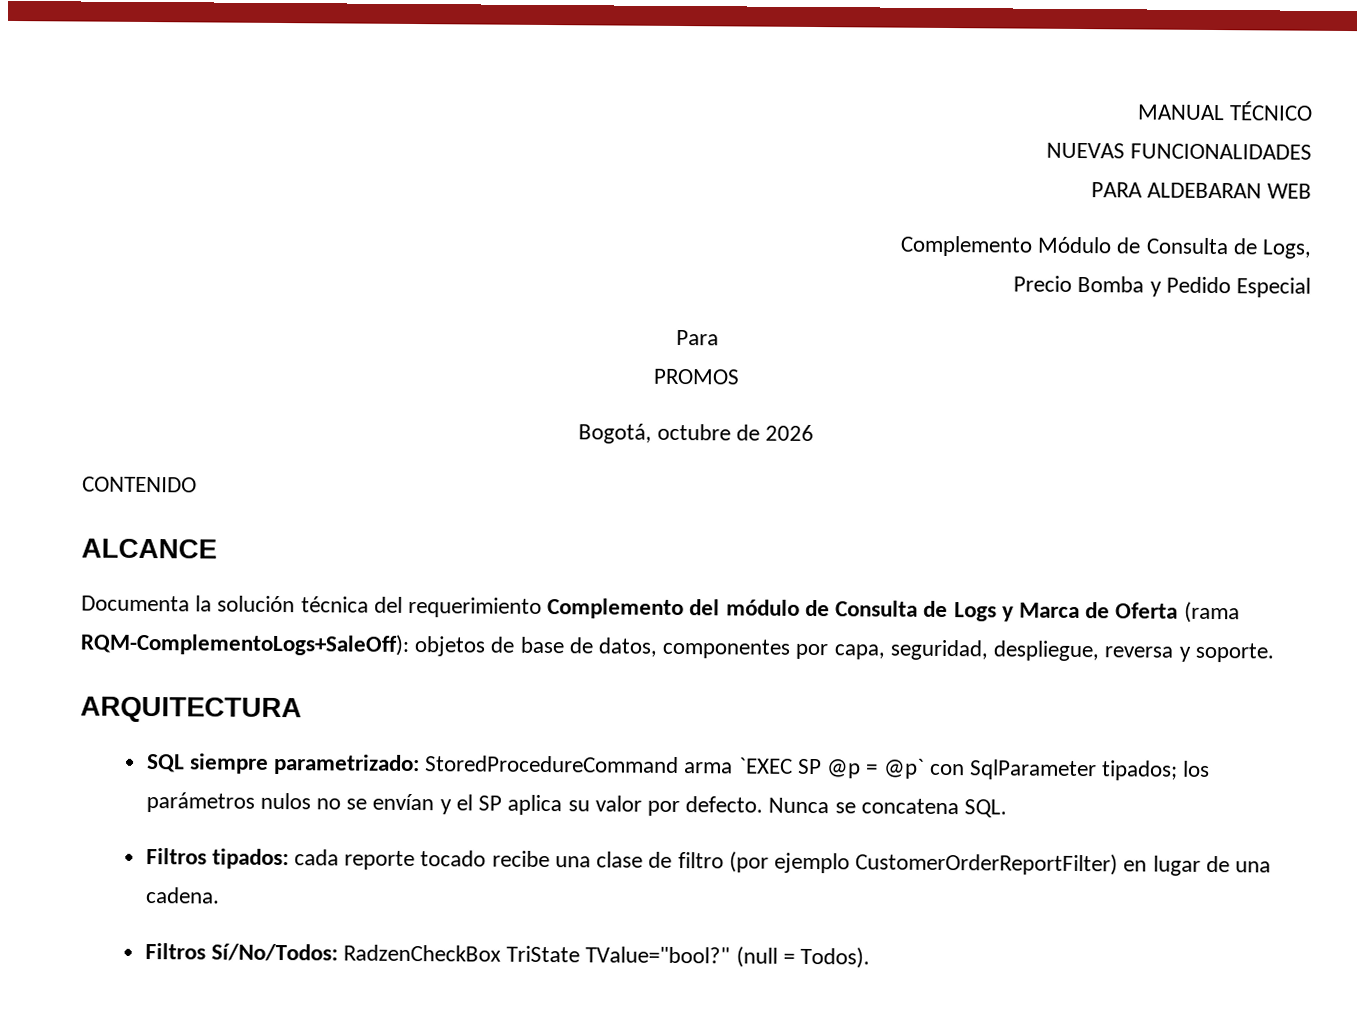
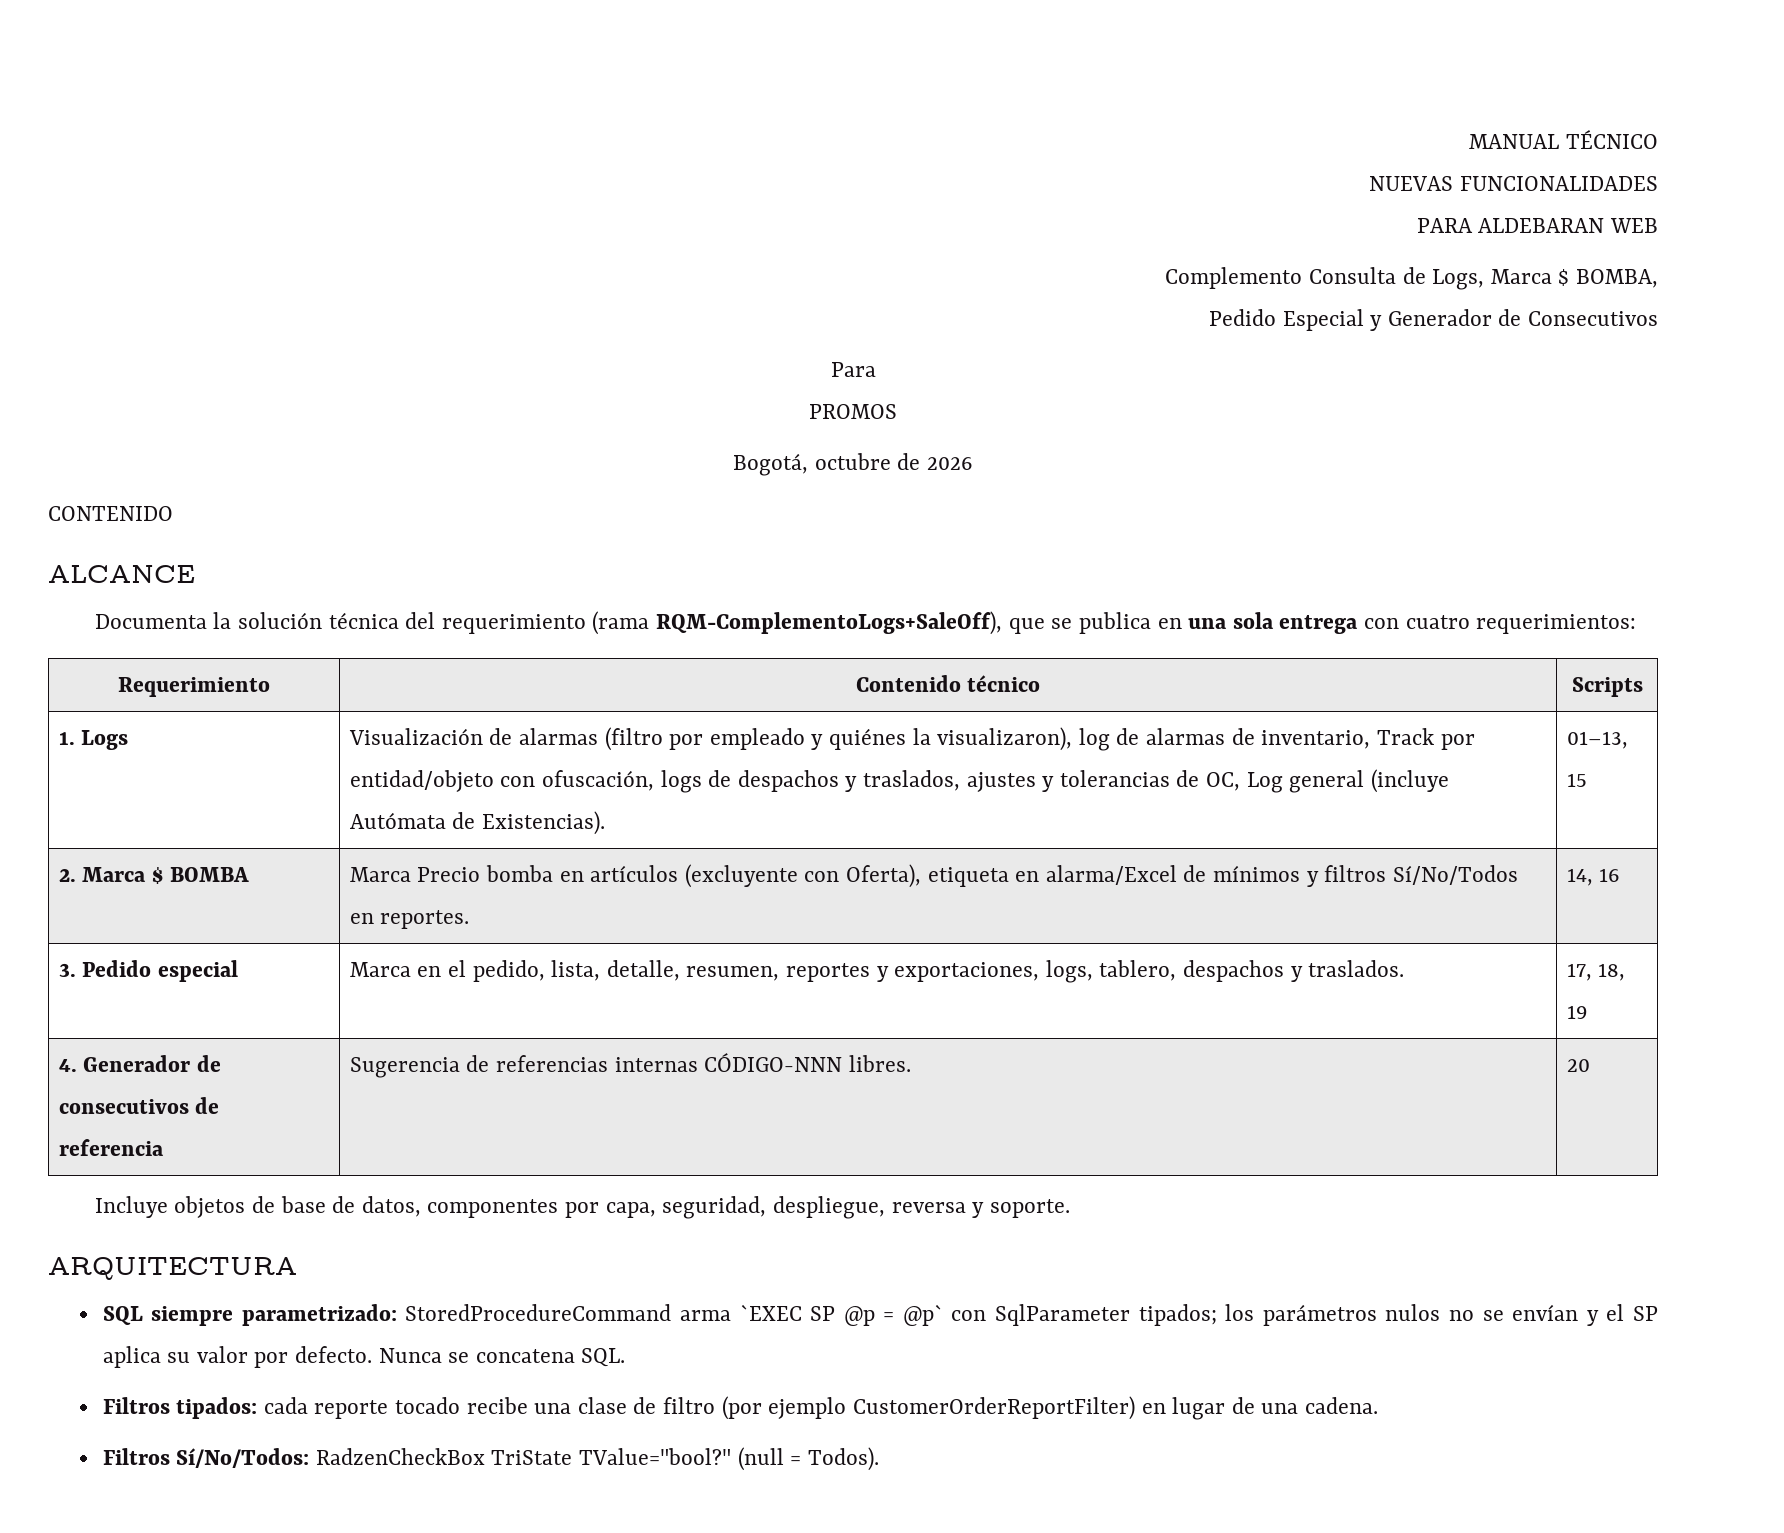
- Complemento Módulo de Consulta de Logs,
- Precio Bomba y Pedido Especial
+ Complemento Consulta de Logs, Marca $ BOMBA,
+ Pedido Especial y Generador de Consecutivos
- Documenta la solución técnica del requerimiento Complemento del módulo de Consulta de Logs y Marca de Oferta (rama RQM-ComplementoLogs+SaleOff): objetos de base de datos, componentes por capa, seguridad, despliegue, reversa y soporte.
+ Documenta la solución técnica del requerimiento (rama RQM-ComplementoLogs+SaleOff), que se publica en una sola entrega con cuatro requerimientos:
+ Requerimiento | Contenido técnico | Scripts
+ 1. Logs | Visualización de alarmas (filtro por empleado y quiénes la visualizaron), log de alarmas de inventario, Track por entidad/objeto con ofuscación, logs de despachos y traslados, ajustes y tolerancias de OC, Log general (incluye Autómata de Existencias). | 01–13, 15
+ 2. Marca $ BOMBA | Marca Precio bomba en artículos (excluyente con Oferta), etiqueta en alarma/Excel de mínimos y filtros Sí/No/Todos en reportes. | 14, 16
+ 3. Pedido especial | Marca en el pedido, lista, detalle, resumen, reportes y exportaciones, logs, tablero, despachos y traslados. | 17, 18, 19
+ 4. Generador de consecutivos de referencia | Sugerencia de referencias internas CÓDIGO-NNN libres. | 20
+ Incluye objetos de base de datos, componentes por capa, seguridad, despliegue, reversa y soporte.

